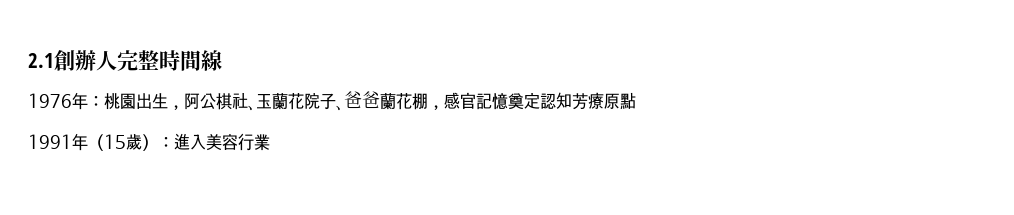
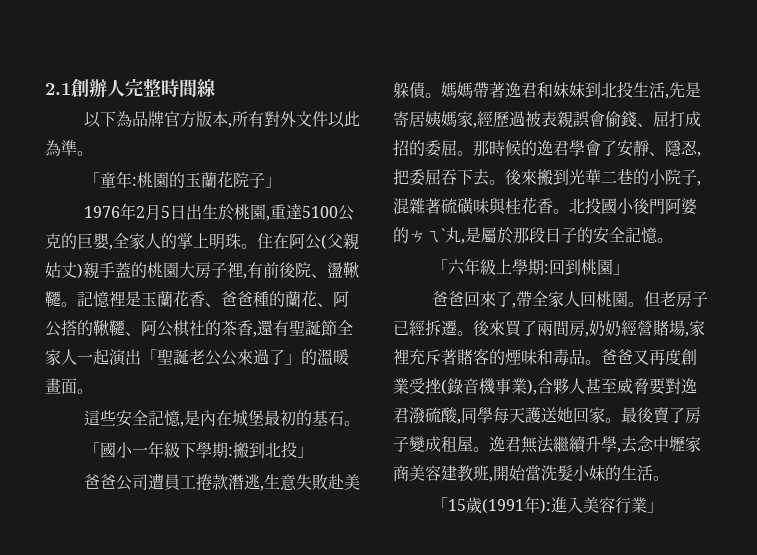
- 1976年：桃園出生，阿公棋社、玉蘭花院子、爸爸蘭花棚，感官記憶奠定認知芳療原點
- 1991年（15歲）：進入美容行業
+ 以下為品牌官方版本,所有對外文件以此為準。
+ 「童年:桃園的玉蘭花院子」
+ 1976年2月5日出生於桃園,重達5100公克的巨嬰,全家人的掌上明珠。住在阿公(父親姑丈)親手蓋的桃園大房子裡,有前後院、盪鞦韆。記憶裡是玉蘭花香、爸爸種的蘭花、阿公搭的鞦韆、阿公棋社的茶香,還有聖誕節全家人一起演出「聖誕老公公來過了」的溫暖畫面。
+ 這些安全記憶,是內在城堡最初的基石。
+ 「國小一年級下學期:搬到北投」
+ 爸爸公司遭員工捲款潛逃,生意失敗赴美躲債。媽媽帶著逸君和妹妹到北投生活,先是寄居姨媽家,經歷過被表親誤會偷錢、屈打成招的委屈。那時候的逸君學會了安靜、隱忍,把委屈吞下去。後來搬到光華二巷的小院子,混雜著硫磺味與桂花香。北投國小後門阿婆的ㄘㄟˋ丸,是屬於那段日子的安全記憶。
+ 「六年級上學期:回到桃園」
+ 爸爸回來了,帶全家人回桃園。但老房子已經拆遷。後來買了兩間房,奶奶經營賭場,家裡充斥著賭客的煙味和毒品。爸爸又再度創業受挫(錄音機事業),合夥人甚至威脅要對逸君潑硫酸,同學每天護送她回家。最後賣了房子變成租屋。逸君無法繼續升學,去念中壢家商美容建教班,開始當洗髮小妹的生活。
+ 「15歲(1991年):進入美容行業」

